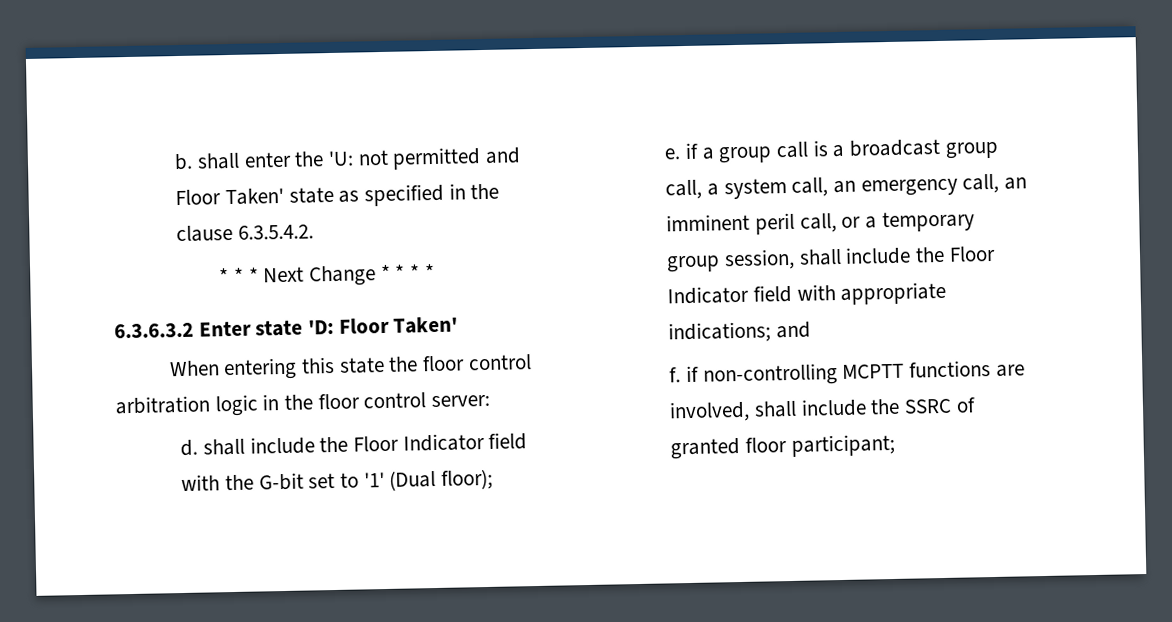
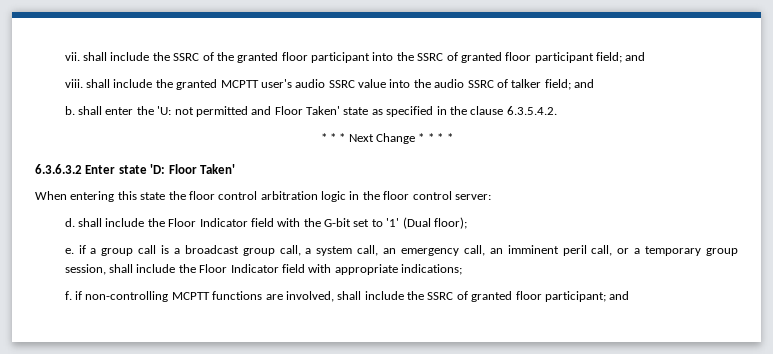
+ vii. shall include the SSRC of the granted floor participant into the SSRC of granted floor participant field; and
+ viii. shall include the granted MCPTT user's audio SSRC value into the audio SSRC of talker field; and
- e. if a group call is a broadcast group call, a system call, an emergency call, an imminent peril call, or a temporary group session, shall include the Floor Indicator field with appropriate indications; and
+ e. if a group call is a broadcast group call, a system call, an emergency call, an imminent peril call, or a temporary group session, shall include the Floor Indicator field with appropriate indications;
- f. if non-controlling MCPTT functions are involved, shall include the SSRC of granted floor participant;
+ f. if non-controlling MCPTT functions are involved, shall include the SSRC of granted floor participant; and

